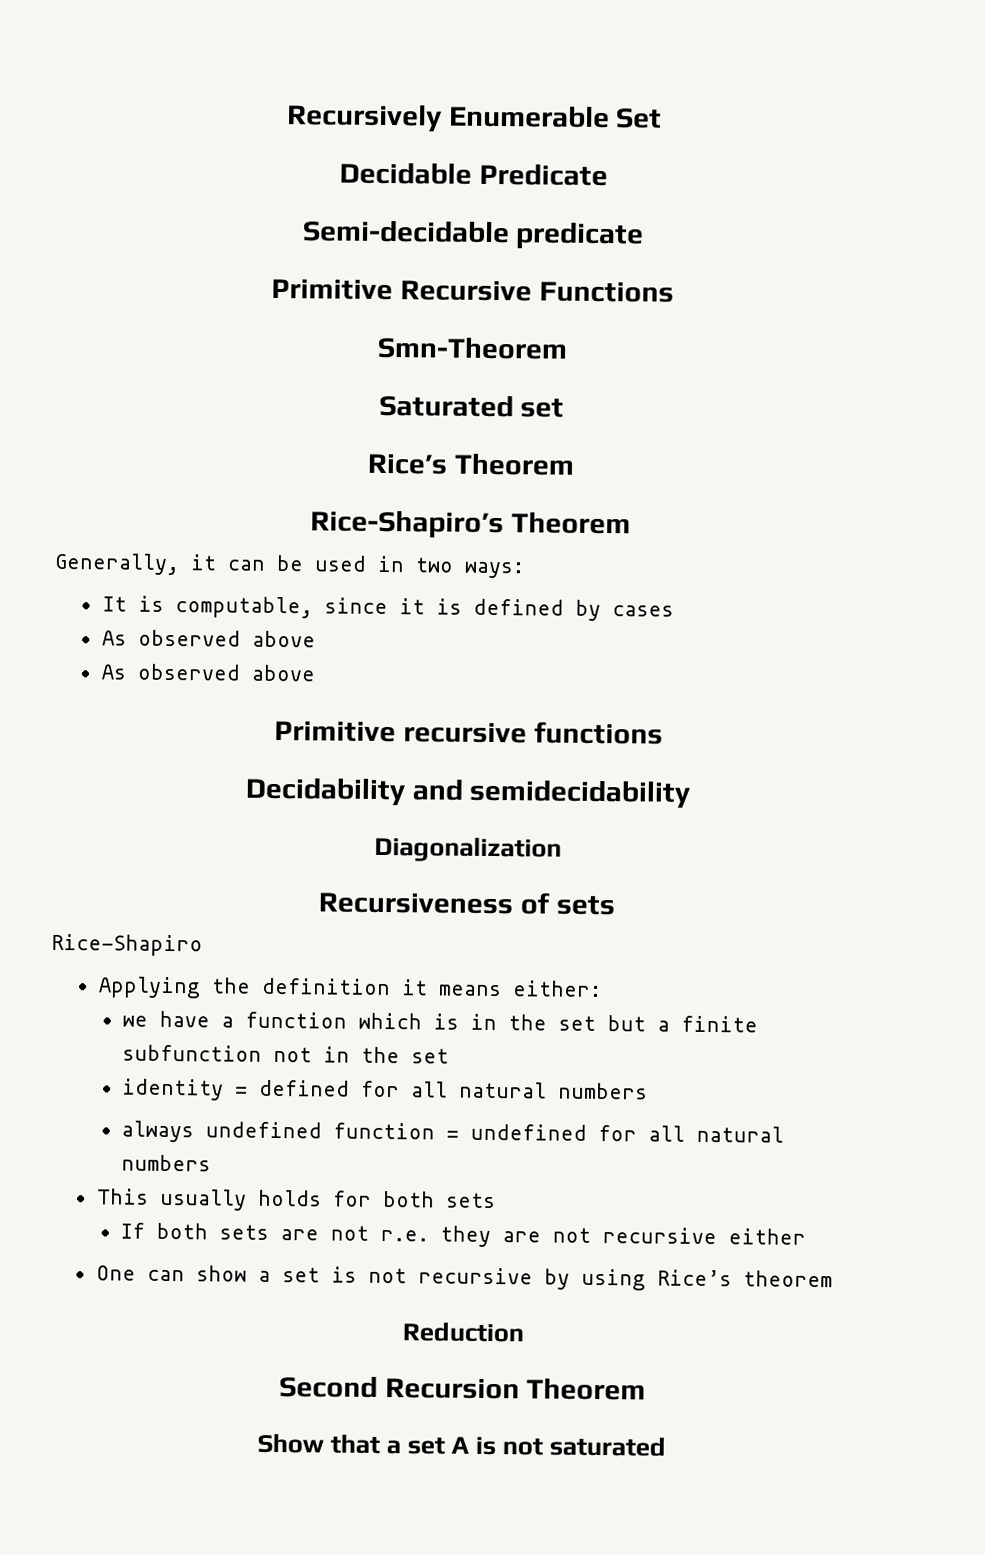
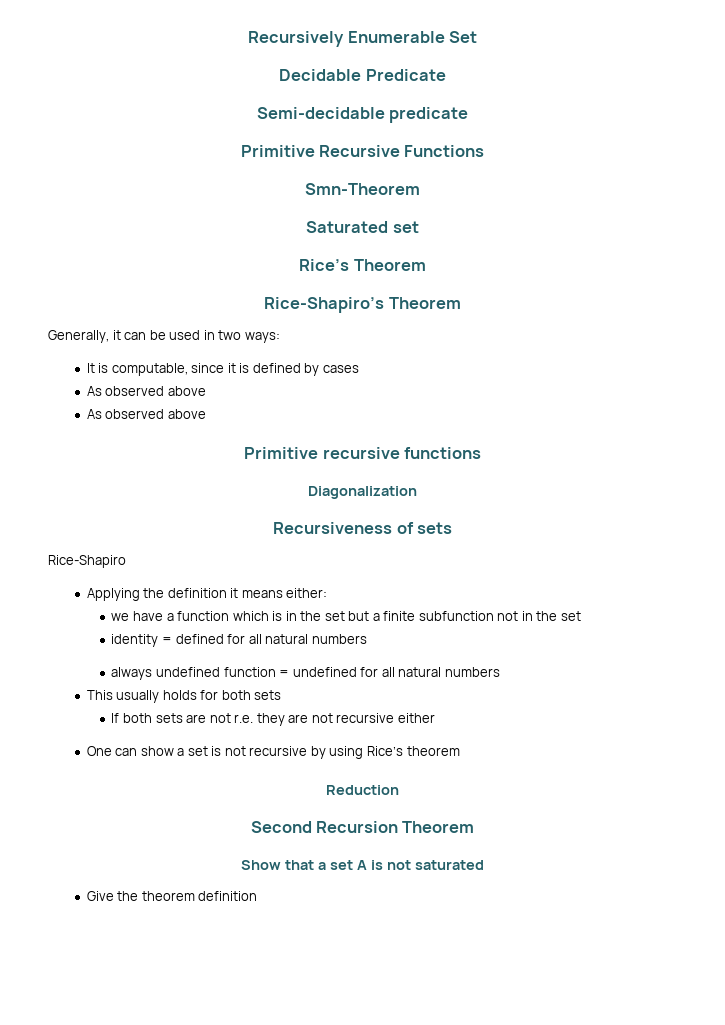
- Decidability and semidecidability
+ Give the theorem definition

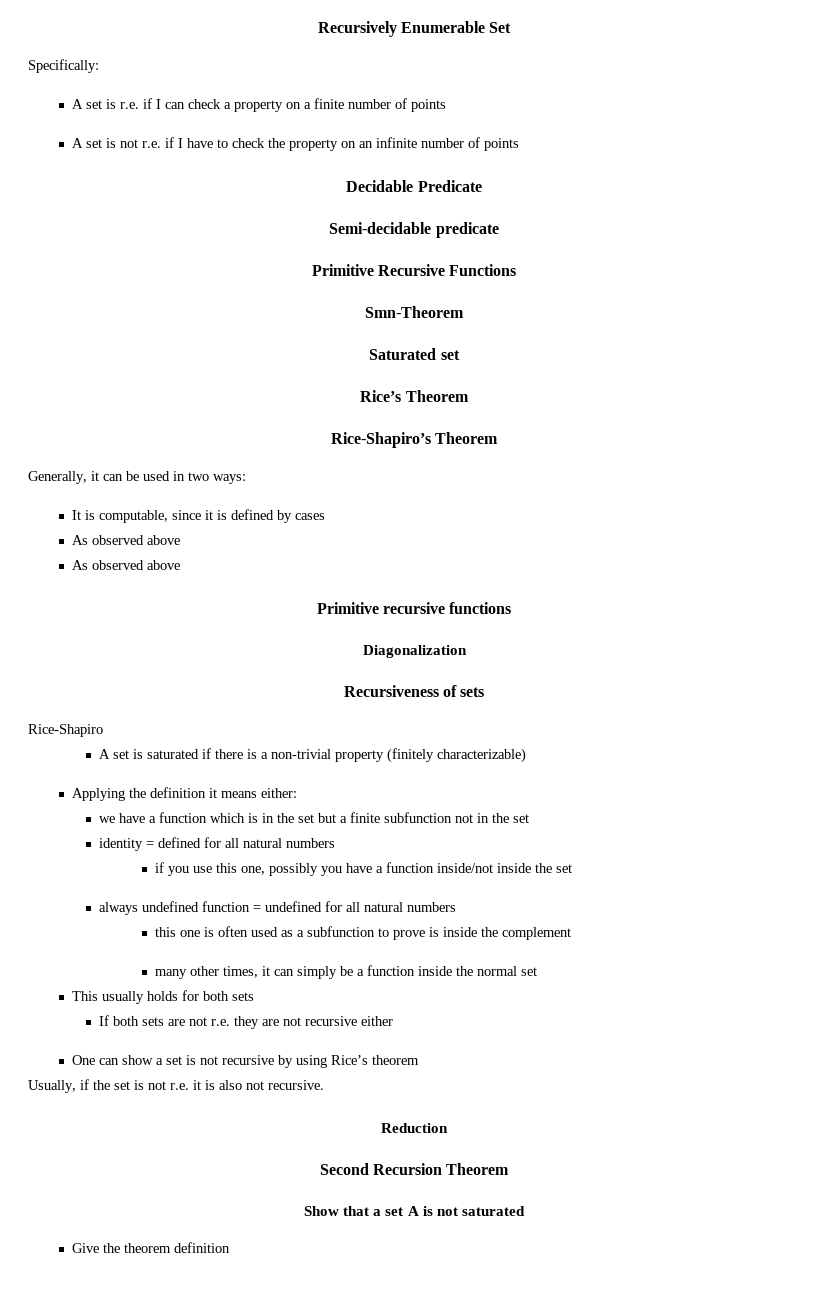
+ Specifically:
+ A set is r.e. if I can check a property on a finite number of points
+ A set is not r.e. if I have to check the property on an infinite number of points
+ A set is saturated if there is a non-trivial property (finitely characterizable)
+ if you use this one, possibly you have a function inside/not inside the set
+ this one is often used as a subfunction to prove is inside the complement
+ many other times, it can simply be a function inside the normal set
+ Usually, if the set is not r.e. it is also not recursive.

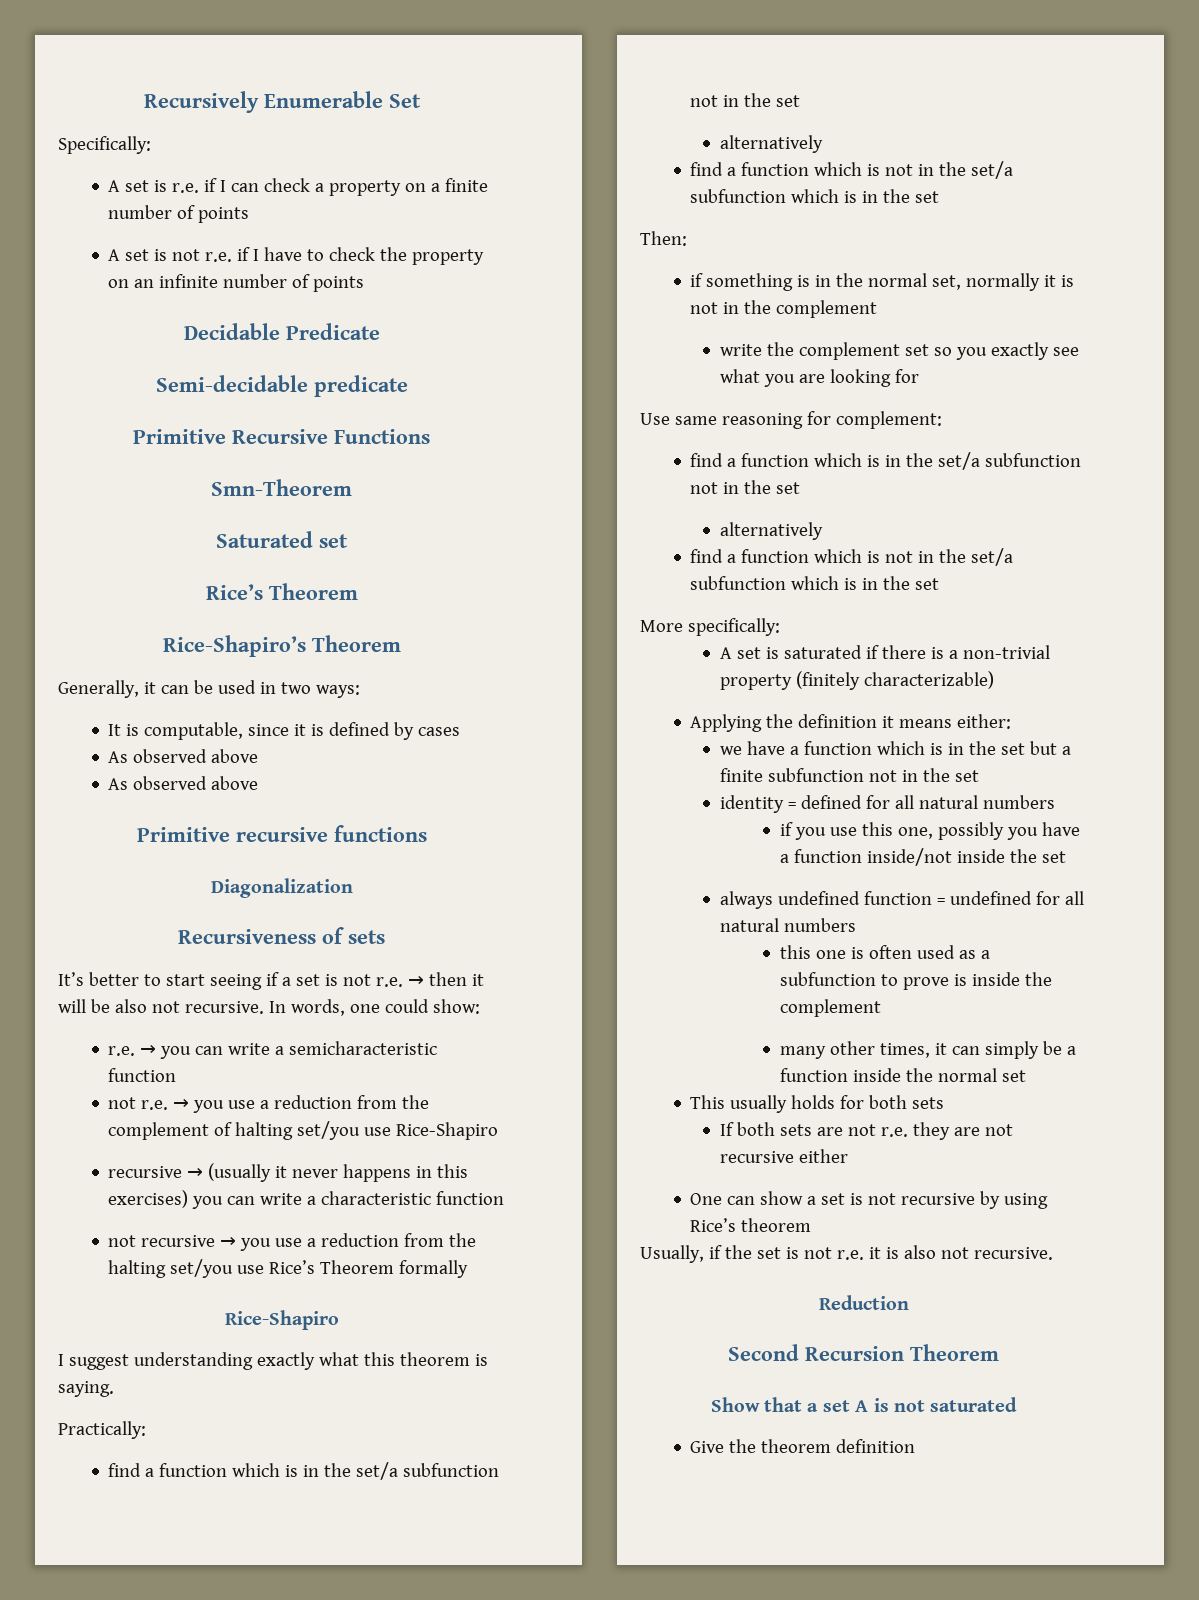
+ It’s better to start seeing if a set is not r.e. → then it will be also not recursive. In words, one could show:
+ r.e. → you can write a semicharacteristic function
+ not r.e. → you use a reduction from the complement of halting set/you use Rice-Shapiro
+ recursive → (usually it never happens in this exercises) you can write a characteristic function
+ not recursive → you use a reduction from the halting set/you use Rice’s Theorem formally
  Rice-Shapiro
+ I suggest understanding exactly what this theorem is saying.
+ Practically:
+ find a function which is in the set/a subfunction not in the set
+ alternatively
+ find a function which is not in the set/a subfunction which is in the set
+ Then:
+ if something is in the normal set, normally it is not in the complement
+ write the complement set so you exactly see what you are looking for
+ Use same reasoning for complement:
+ find a function which is in the set/a subfunction not in the set
+ alternatively
+ find a function which is not in the set/a subfunction which is in the set
+ More specifically:

